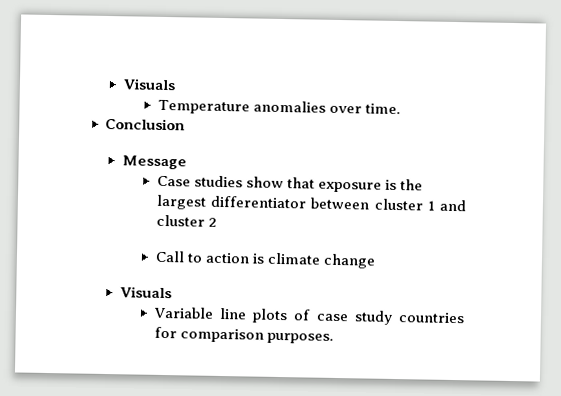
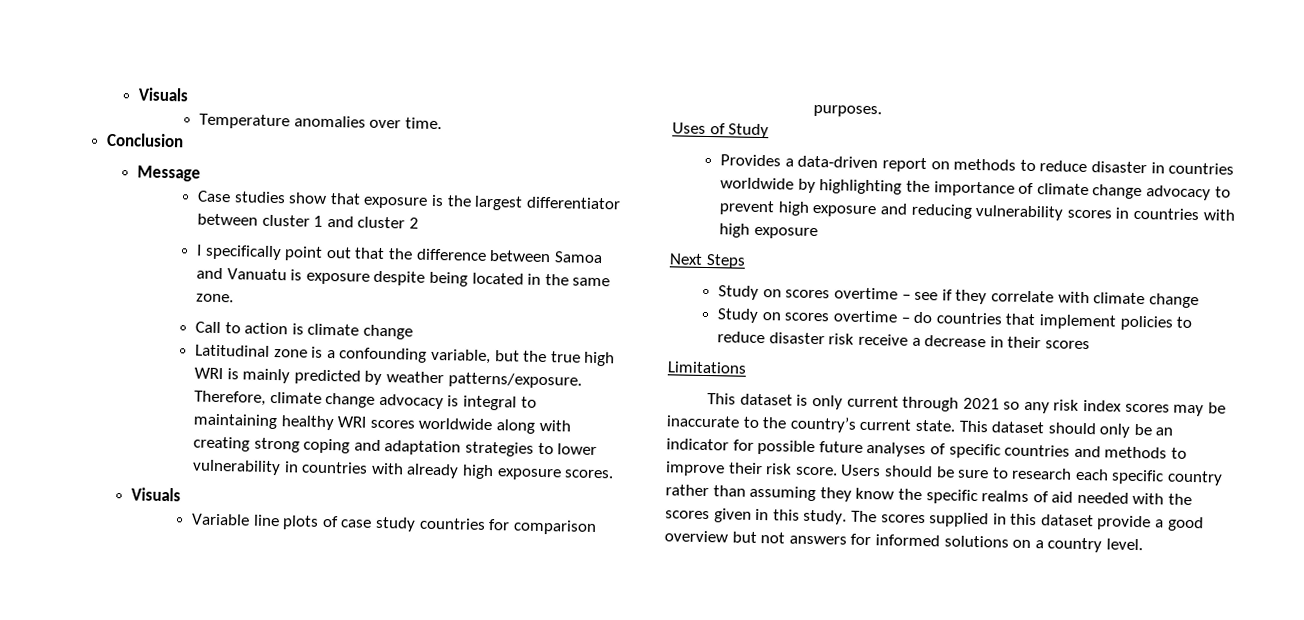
+ I specifically point out that the difference between Samoa and Vanuatu is exposure despite being located in the same zone.
+ Latitudinal zone is a confounding variable, but the true high WRI is mainly predicted by weather patterns/exposure. Therefore, climate change advocacy is integral to maintaining healthy WRI scores worldwide along with creating strong coping and adaptation strategies to lower vulnerability in countries with already high exposure scores.
+ Uses of Study
+ Provides a data-driven report on methods to reduce disaster in countries worldwide by highlighting the importance of climate change advocacy to prevent high exposure and reducing vulnerability scores in countries with high exposure
+ Next Steps
+ Study on scores overtime – see if they correlate with climate change
+ Study on scores overtime – do countries that implement policies to reduce disaster risk receive a decrease in their scores
+ Limitations
+ This dataset is only current through 2021 so any risk index scores may be inaccurate to the country’s current state. This dataset should only be an indicator for possible future analyses of specific countries and methods to improve their risk score. Users should be sure to research each specific country rather than assuming they know the specific realms of aid needed with the scores given in this study. The scores supplied in this dataset provide a good overview but not answers for informed solutions on a country level.

